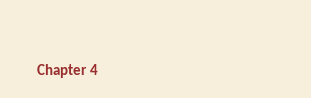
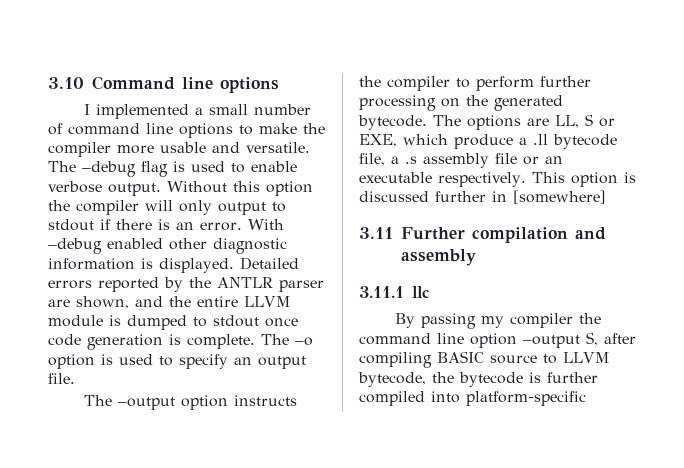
- Chapter 4
+ 3.10 Command line options
+ I implemented a small number of command line options to make the compiler more usable and versatile. The –debug flag is used to enable verbose output. Without this option the compiler will only output to stdout if there is an error. With –debug enabled other diagnostic information is displayed. Detailed errors reported by the ANTLR parser are shown, and the entire LLVM module is dumped to stdout once code generation is complete. The –o option is used to specify an output file.
+ The –output option instructs the compiler to perform further processing on the generated bytecode. The options are LL, S or EXE, which produce a .ll bytecode file, a .s assembly file or an executable respectively. This option is discussed further in [somewhere]
+ 3.11 Further compilation and assembly
+ 3.11.1 llc
+ By passing my compiler the command line option –output S, after compiling BASIC source to LLVM bytecode, the bytecode is further compiled into platform-specific

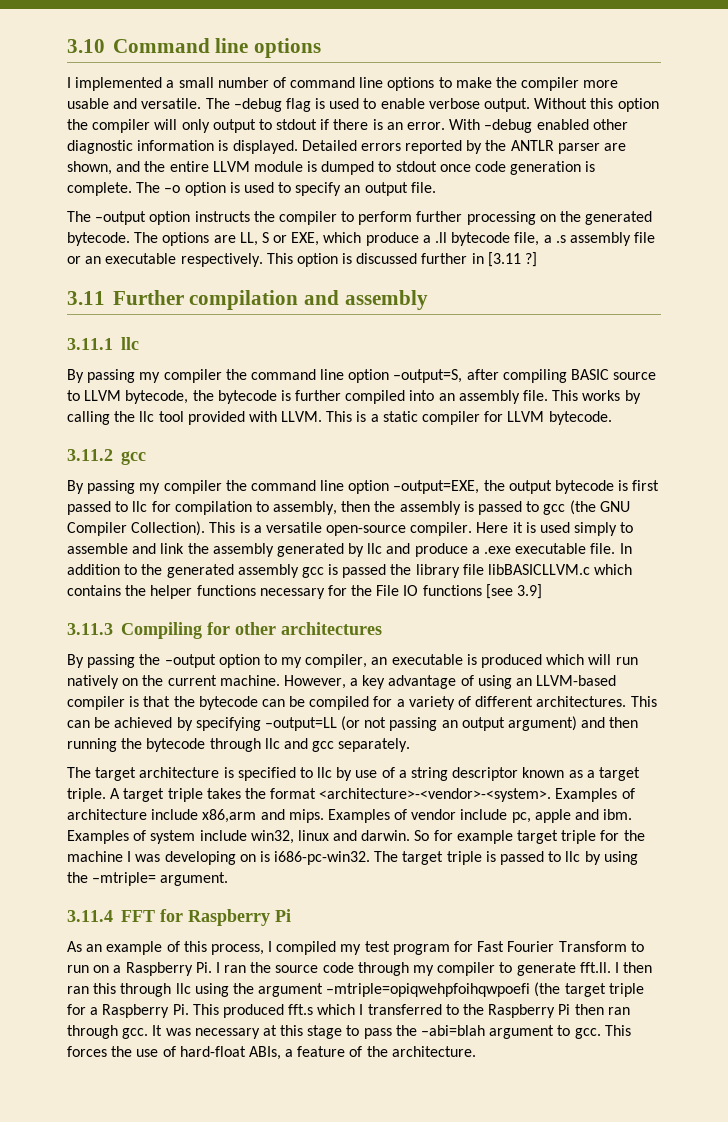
- This option is discussed further in [somewhere]
+ This option is discussed further in [3.11 ?]
- By passing my compiler the command line option –output S, after compiling BASIC source to LLVM bytecode, the bytecode is further compiled into platform-specific
+ By passing my compiler the command line option –output=S, after compiling BASIC source to LLVM bytecode, the bytecode is further compiled into an assembly file. This works by calling the llc tool provided with LLVM. This is a static compiler for LLVM bytecode.
+ 3.11.2 gcc
+ By passing my compiler the command line option –output=EXE, the output bytecode is first passed to llc for compilation to assembly, then the assembly is passed to gcc (the GNU Compiler Collection). This is a versatile open-source compiler. Here it is used simply to assemble and link the assembly generated by llc and produce a .exe executable file. In addition to the generated assembly gcc is passed the library file libBASICLLVM.c which contains the helper functions necessary for the File IO functions [see 3.9]
+ 3.11.3 Compiling for other architectures
+ By passing the –output option to my compiler, an executable is produced which will run natively on the current machine. However, a key advantage of using an LLVM-based compiler is that the bytecode can be compiled for a variety of different architectures. This can be achieved by specifying –output=LL (or not passing an output argument) and then running the bytecode through llc and gcc separately.
+ The target architecture is specified to llc by use of a string descriptor known as a target triple. A target triple takes the format <architecture>-<vendor>-<system>. Examples of architecture include x86,arm and mips. Examples of vendor include pc, apple and ibm. Examples of system include win32, linux and darwin. So for example target triple for the machine I was developing on is i686-pc-win32. The target triple is passed to llc by using the –mtriple= argument.
+ 3.11.4 FFT for Raspberry Pi
+ As an example of this process, I compiled my test program for Fast Fourier Transform to run on a Raspberry Pi. I ran the source code through my compiler to generate fft.ll. I then ran this through llc using the argument –mtriple=opiqwehpfoihqwpoefi (the target triple for a Raspberry Pi. This produced fft.s which I transferred to the Raspberry Pi then ran through gcc. It was necessary at this stage to pass the –abi=blah argument to gcc. This forces the use of hard-float ABIs, a feature of the architecture.

